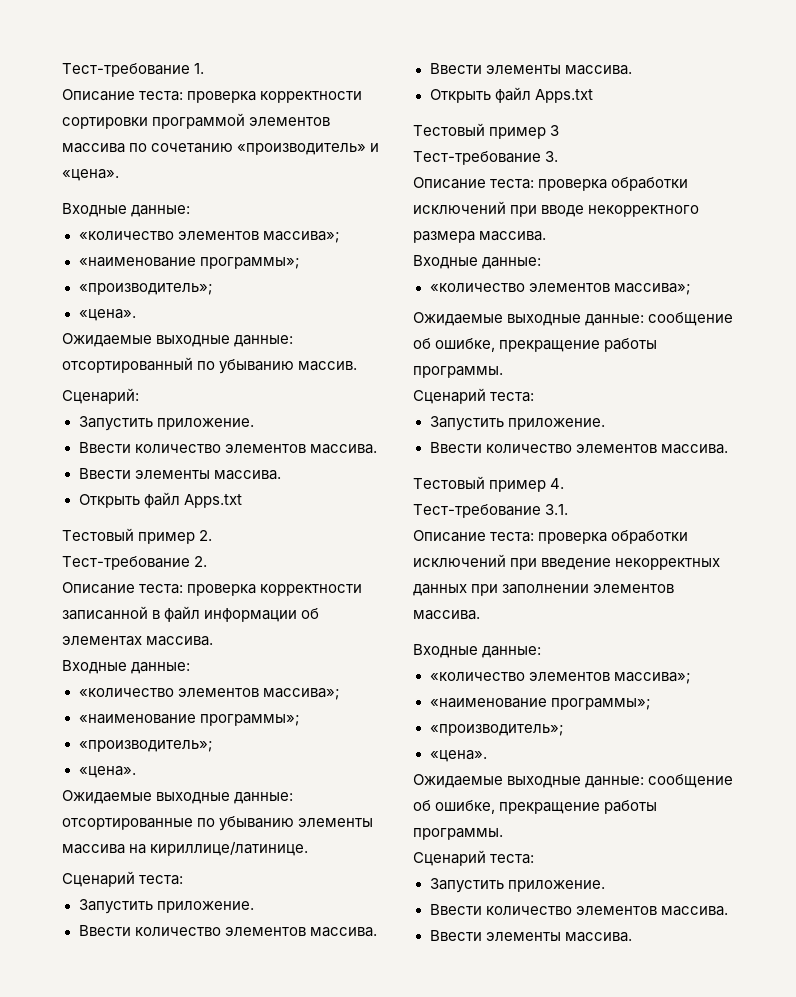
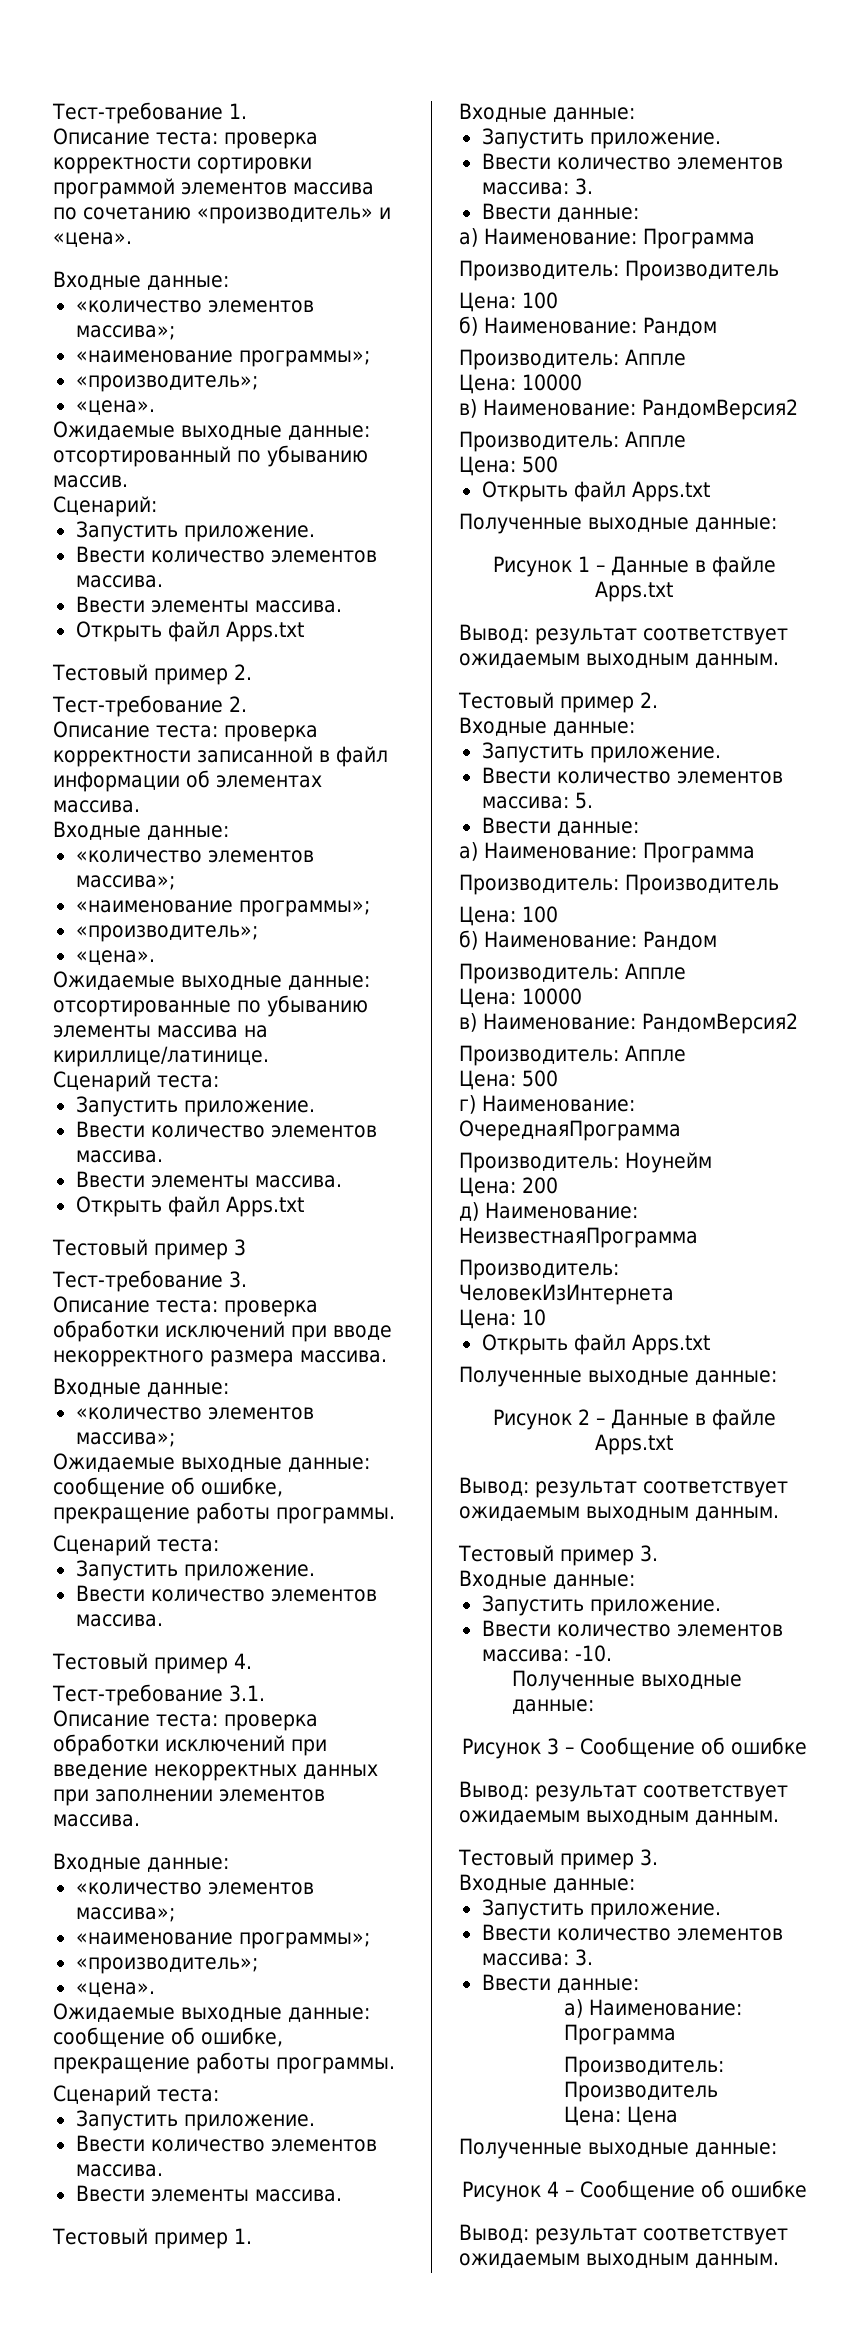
+ Тестовый пример 1.
+ Входные данные:
+ Запустить приложение.
+ Ввести количество элементов массива: 3.
+ Ввести данные:
+ а) Наименование: Программа
+ Производитель: Производитель
+ Цена: 100
+ б) Наименование: Рандом
+ Производитель: Аппле
+ Цена: 10000
+ в) Наименование: РандомВерсия2
+ Производитель: Аппле
+ Цена: 500
+ Открыть файл Apps.txt
+ Полученные выходные данные:
+ Рисунок 1 – Данные в файле Apps.txt
+ Вывод: результат соответствует ожидаемым выходным данным.
+ Тестовый пример 2.
+ Входные данные:
+ Запустить приложение.
+ Ввести количество элементов массива: 5.
+ Ввести данные:
+ а) Наименование: Программа
+ Производитель: Производитель
+ Цена: 100
+ б) Наименование: Рандом
+ Производитель: Аппле
+ Цена: 10000
+ в) Наименование: РандомВерсия2
+ Производитель: Аппле
+ Цена: 500
+ г) Наименование: ОчереднаяПрограмма
+ Производитель: Ноунейм
+ Цена: 200
+ д) Наименование: НеизвестнаяПрограмма
+ Производитель: ЧеловекИзИнтернета
+ Цена: 10
+ Открыть файл Apps.txt
+ Полученные выходные данные:
+ Рисунок 2 – Данные в файле Apps.txt
+ Вывод: результат соответствует ожидаемым выходным данным.
+ Тестовый пример 3.
+ Входные данные:
+ Запустить приложение.
+ Ввести количество элементов массива: -10.
+ Полученные выходные данные:
+ Рисунок 3 – Сообщение об ошибке
+ Вывод: результат соответствует ожидаемым выходным данным.
+ Тестовый пример 3.
+ Входные данные:
+ Запустить приложение.
+ Ввести количество элементов массива: 3.
+ Ввести данные:
+ а) Наименование: Программа
+ Производитель: Производитель
+ Цена: Цена
+ Полученные выходные данные:
+ Рисунок 4 – Сообщение об ошибке
+ Вывод: результат соответствует ожидаемым выходным данным.

